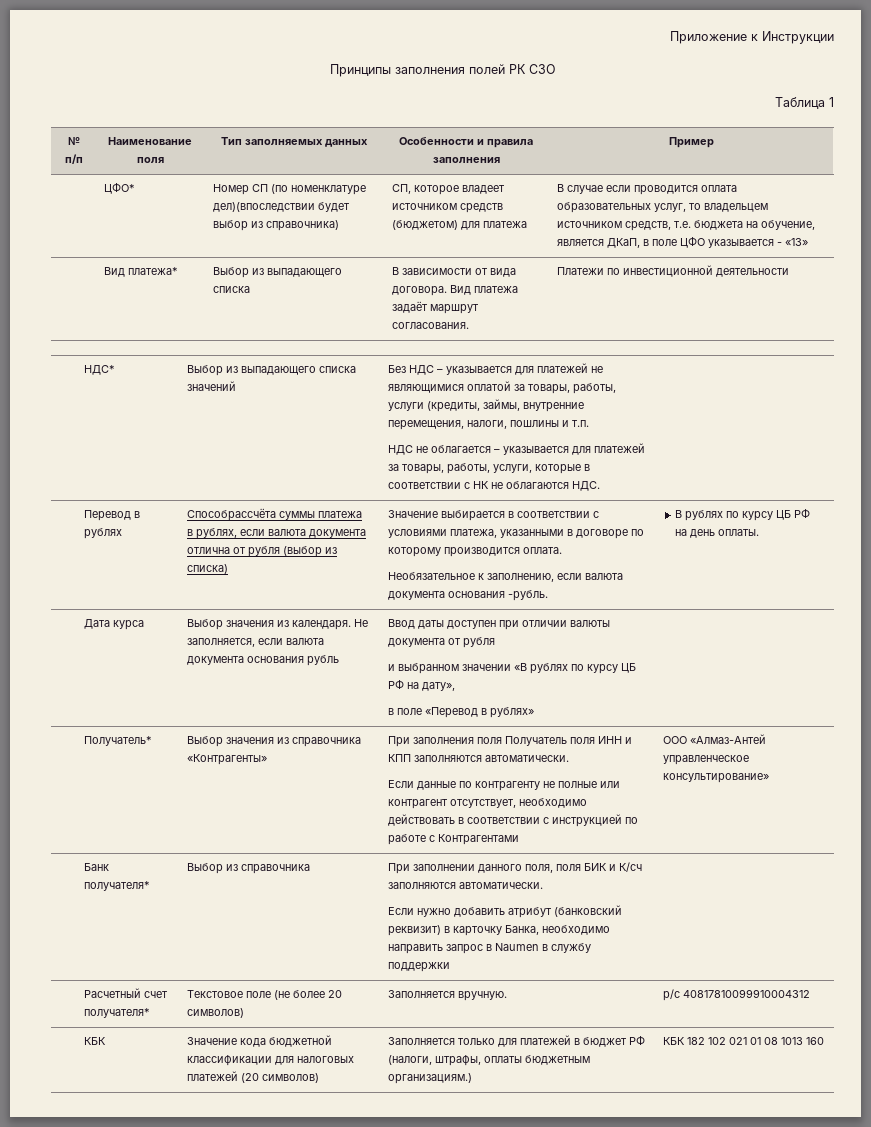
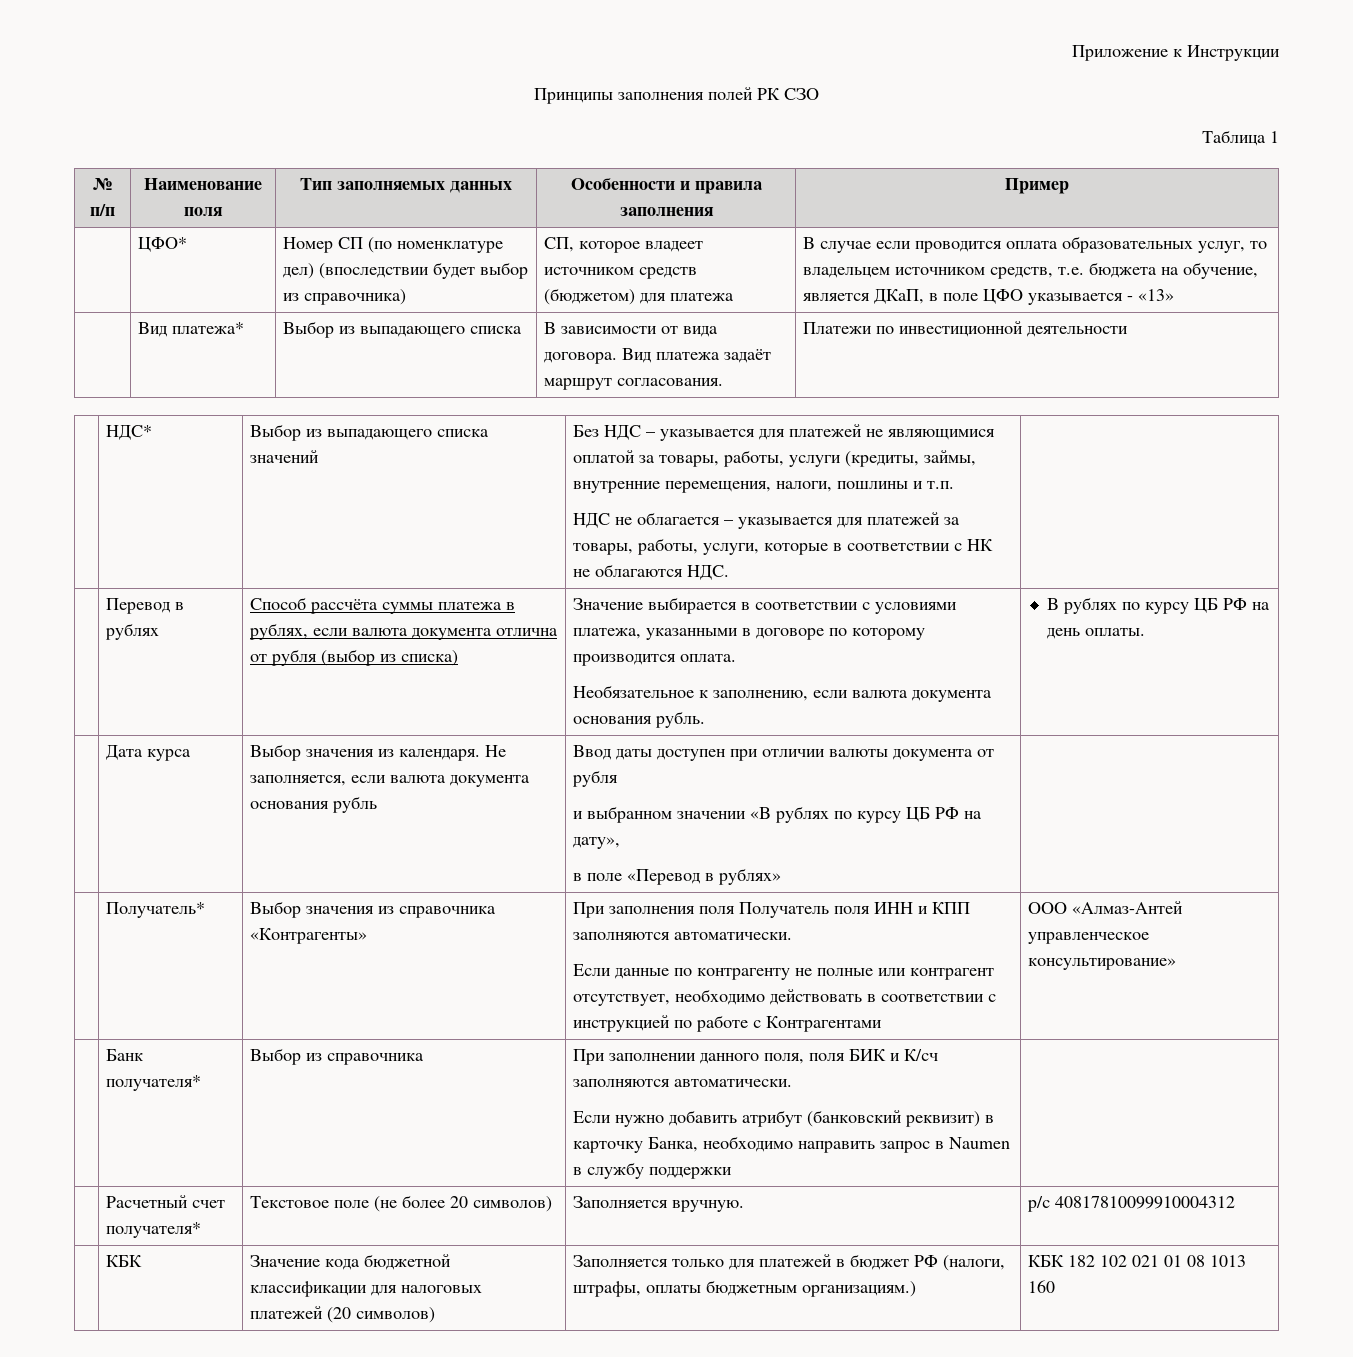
- Номер СП (по номенклатуре дел)(впоследствии будет выбор из справочника)
+ Номер СП (по номенклатуре дел) (впоследствии будет выбор из справочника)
- Способрассчёта суммы платежа в рублях, если валюта документа отлична от рубля (выбор из списка)
+ Способ рассчёта суммы платежа в рублях, если валюта документа отлична от рубля (выбор из списка)
- Необязательное к заполнению, если валюта документа основания -рубль.
+ Необязательное к заполнению, если валюта документа основания рубль.

